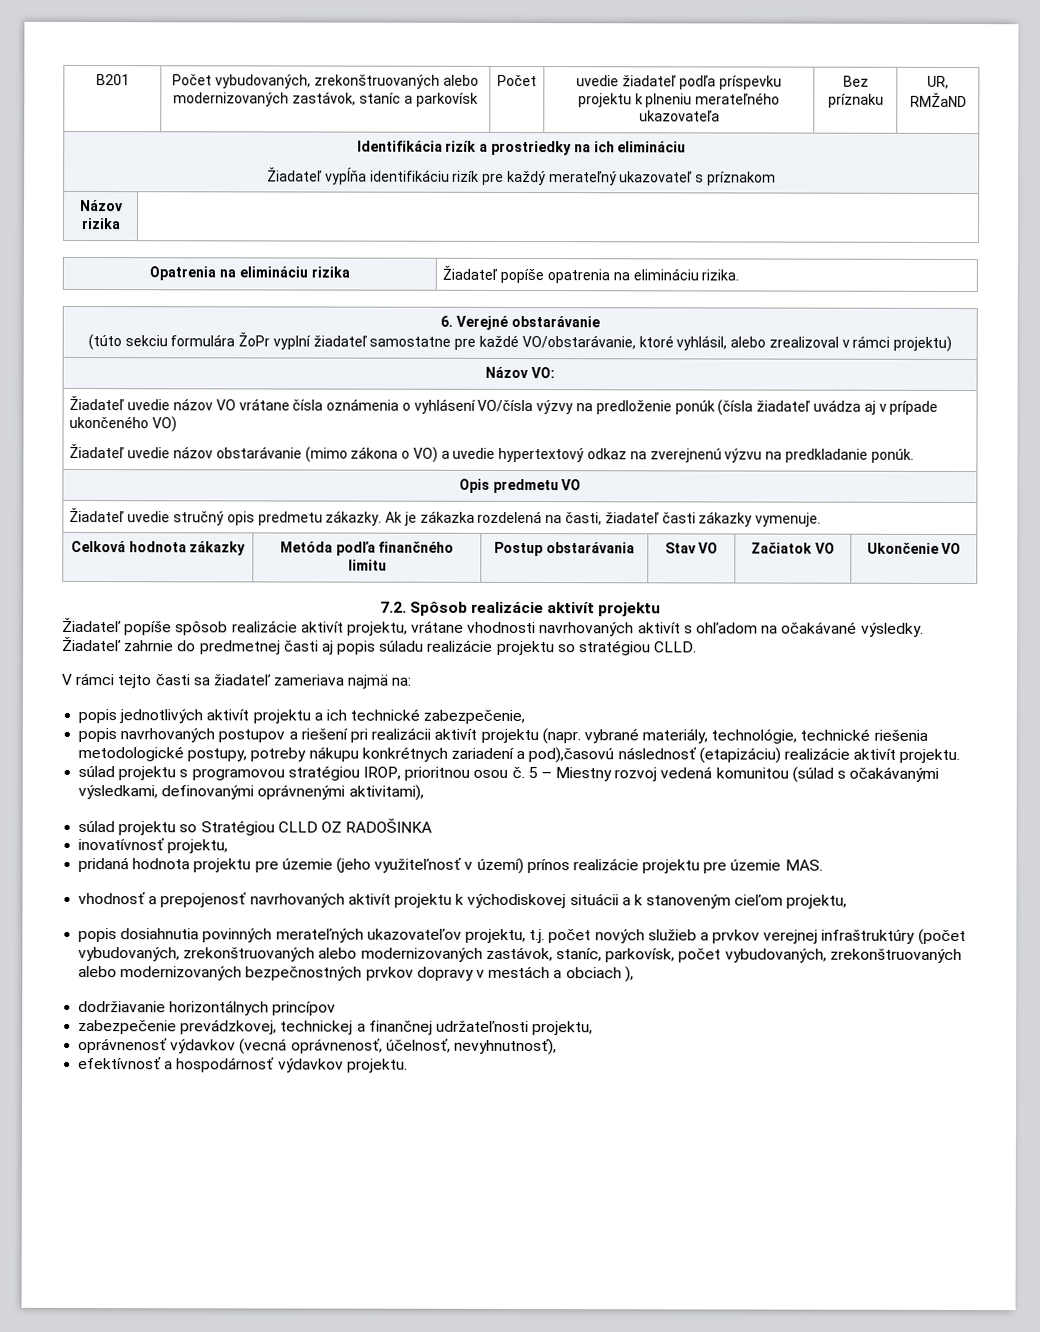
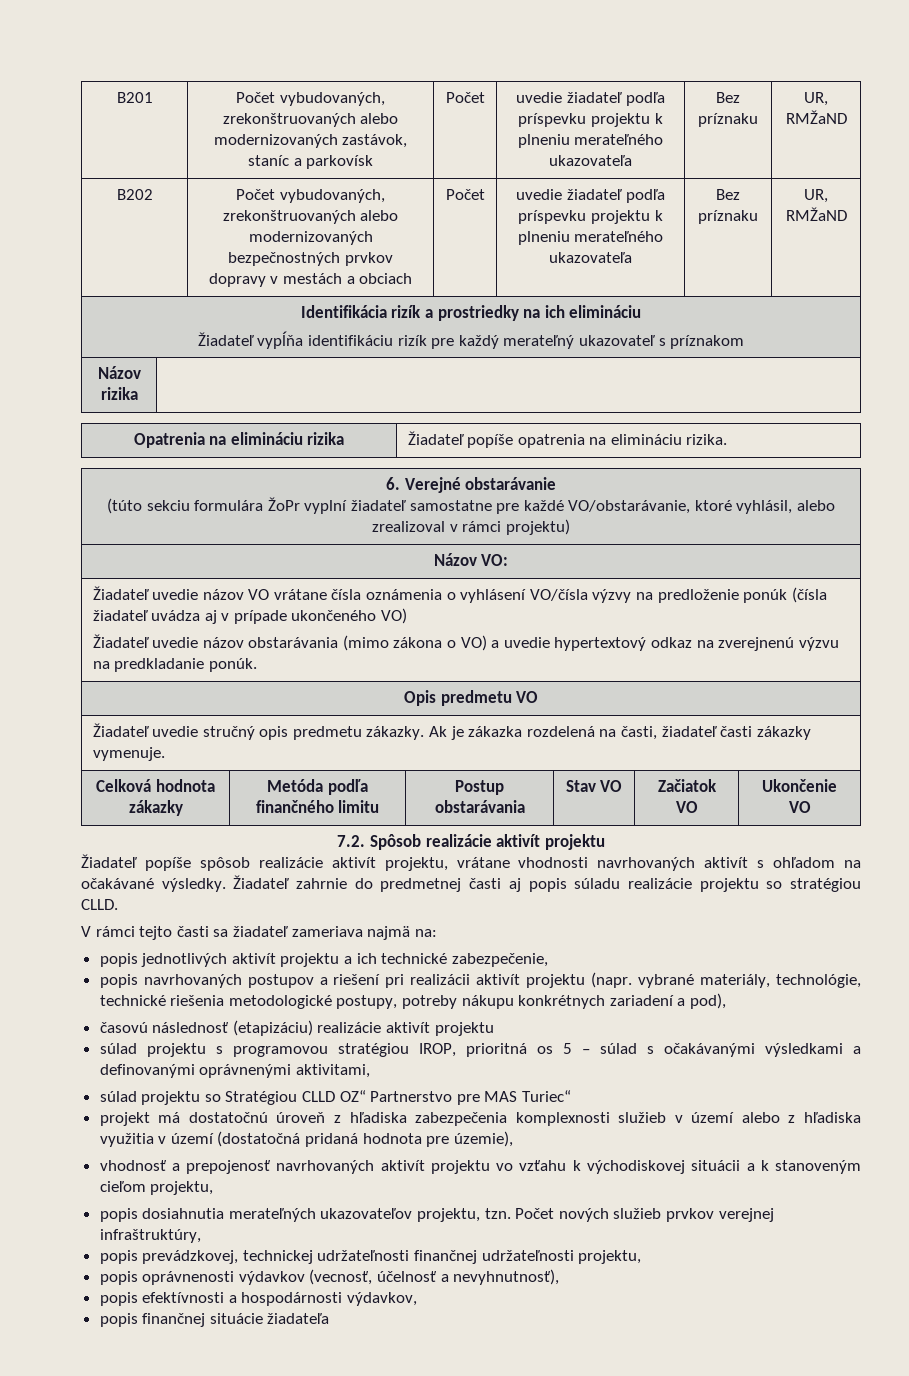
+ B202 | Počet vybudovaných, zrekonštruovaných alebo modernizovaných bezpečnostných prvkov dopravy v mestách a obciach | Počet | uvedie žiadateľ podľa príspevku projektu k plneniu merateľného ukazovateľa | Bez príznaku | UR, RMŽaND
  Žiadateľ uvedie názov VO vrátane čísla oznámenia o vyhlásení VO/čísla výzvy na predloženie ponúk (čísla žiadateľ uvádza aj v prípade ukončeného VO)
- Žiadateľ uvedie názov obstarávanie (mimo zákona o VO) a uvedie hypertextový odkaz na zverejnenú výzvu na predkladanie ponúk.
+ Žiadateľ uvedie názov obstarávania (mimo zákona o VO) a uvedie hypertextový odkaz na zverejnenú výzvu na predkladanie ponúk.
- popis navrhovaných postupov a riešení pri realizácii aktivít projektu (napr. vybrané materiály, technológie, technické riešenia metodologické postupy, potreby nákupu konkrétnych zariadení a pod),časovú následnosť (etapizáciu) realizácie aktivít projektu.
+ popis navrhovaných postupov a riešení pri realizácii aktivít projektu (napr. vybrané materiály, technológie, technické riešenia metodologické postupy, potreby nákupu konkrétnych zariadení a pod),
+ časovú následnosť (etapizáciu) realizácie aktivít projektu
- súlad projektu s programovou stratégiou IROP, prioritnou osou č. 5 – Miestny rozvoj vedená komunitou (súlad s očakávanými výsledkami, definovanými oprávnenými aktivitami),
+ súlad projektu s programovou stratégiou IROP, prioritná os 5 – súlad s očakávanými výsledkami a definovanými oprávnenými aktivitami,
- súlad projektu so Stratégiou CLLD OZ RADOŠINKA
- inovatívnosť projektu,
- pridaná hodnota projektu pre územie (jeho využiteľnosť v území) prínos realizácie projektu pre územie MAS.
+ súlad projektu so Stratégiou CLLD OZ“ Partnerstvo pre MAS Turiec“
+ projekt má dostatočnú úroveň z hľadiska zabezpečenia komplexnosti služieb v území alebo z hľadiska využitia v území (dostatočná pridaná hodnota pre územie),
- vhodnosť a prepojenosť navrhovaných aktivít projektu k východiskovej situácii a k stanoveným cieľom projektu,
+ vhodnosť a prepojenosť navrhovaných aktivít projektu vo vzťahu k východiskovej situácii a k stanoveným cieľom projektu,
- popis dosiahnutia povinných merateľných ukazovateľov projektu, t.j. počet nových služieb a prvkov verejnej infraštruktúry (počet vybudovaných, zrekonštruovaných alebo modernizovaných zastávok, staníc, parkovísk, počet vybudovaných, zrekonštruovaných alebo modernizovaných bezpečnostných prvkov dopravy v mestách a obciach ),
- dodržiavanie horizontálnych princípov
- zabezpečenie prevádzkovej, technickej a finančnej udržateľnosti projektu,
+ popis dosiahnutia merateľných ukazovateľov projektu, tzn. Počet nových služieb prvkov verejnej infraštruktúry,
+ popis prevádzkovej, technickej udržateľnosti finančnej udržateľnosti projektu,
- oprávnenosť výdavkov (vecná oprávnenosť, účelnosť, nevyhnutnosť),
- efektívnosť a hospodárnosť výdavkov projektu.
+ popis oprávnenosti výdavkov (vecnosť, účelnosť a nevyhnutnosť),
+ popis efektívnosti a hospodárnosti výdavkov,
+ popis finančnej situácie žiadateľa

